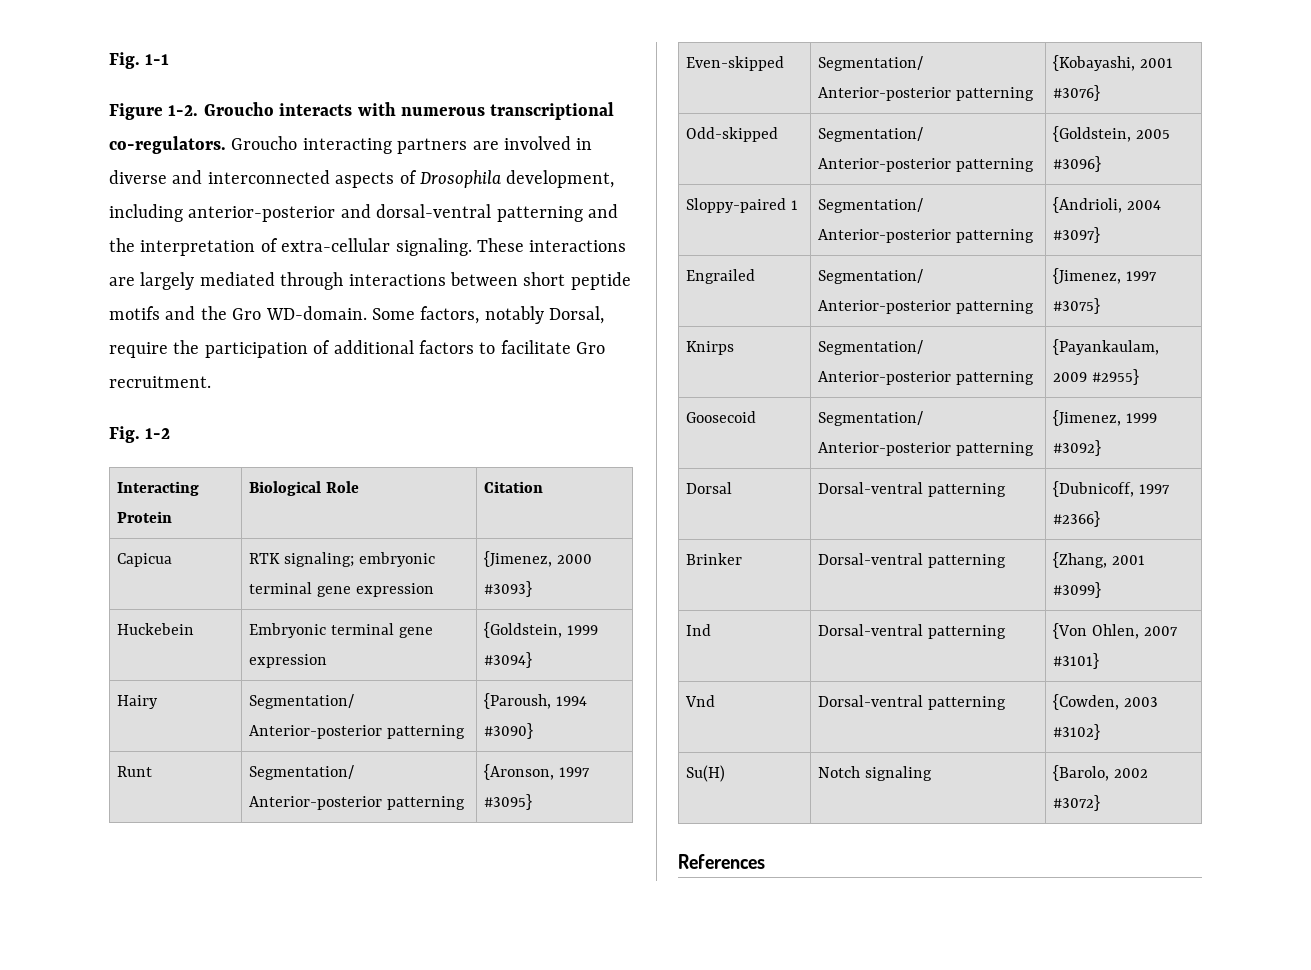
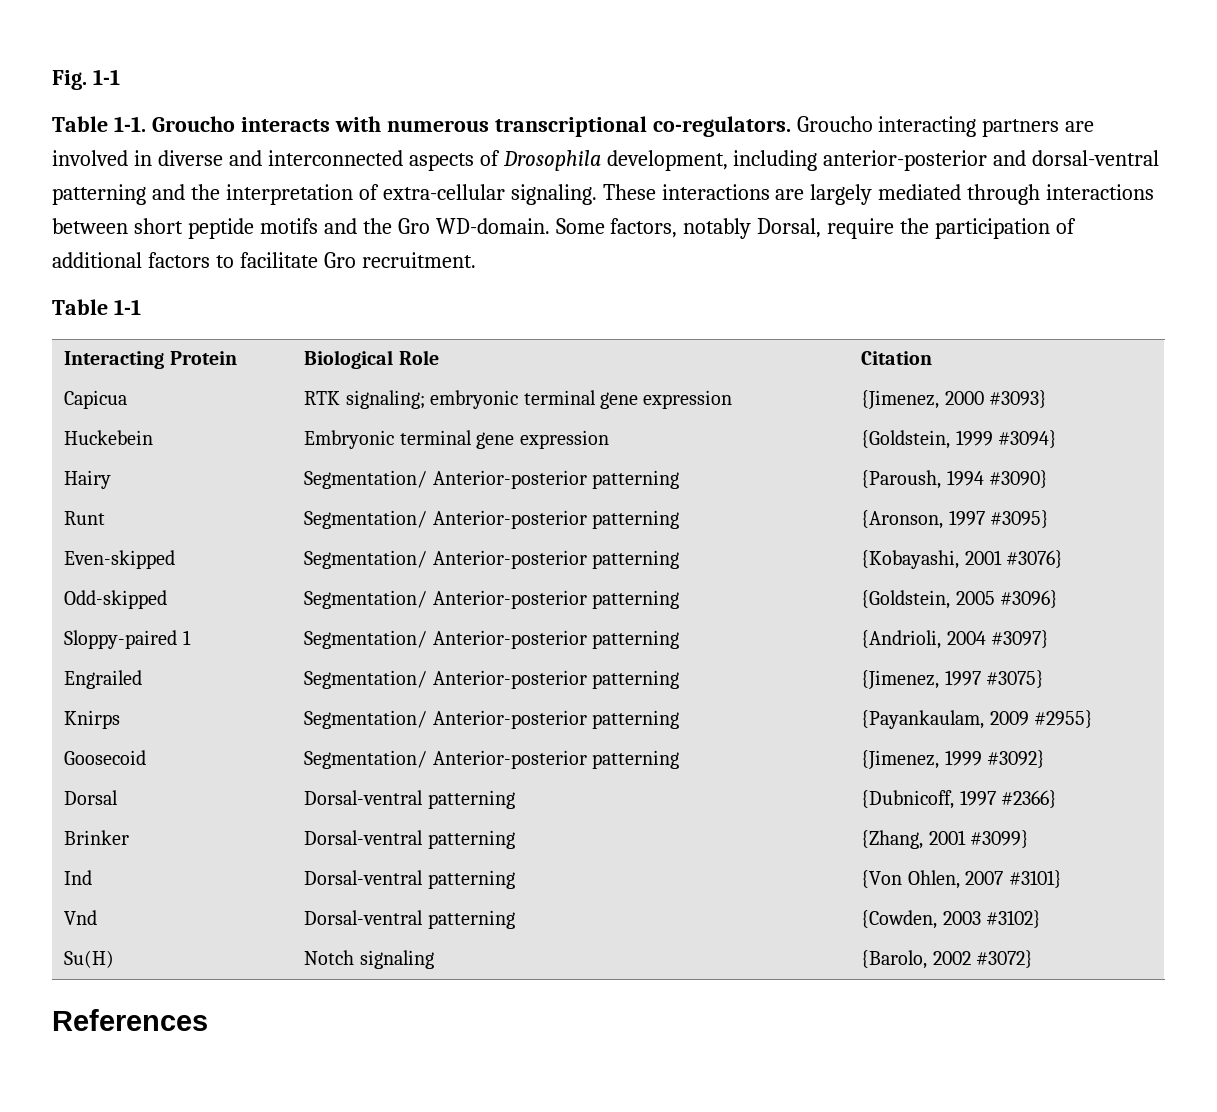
- Figure 1-2.
+ Table 1-1.
- Fig. 1-2
+ Table 1-1

